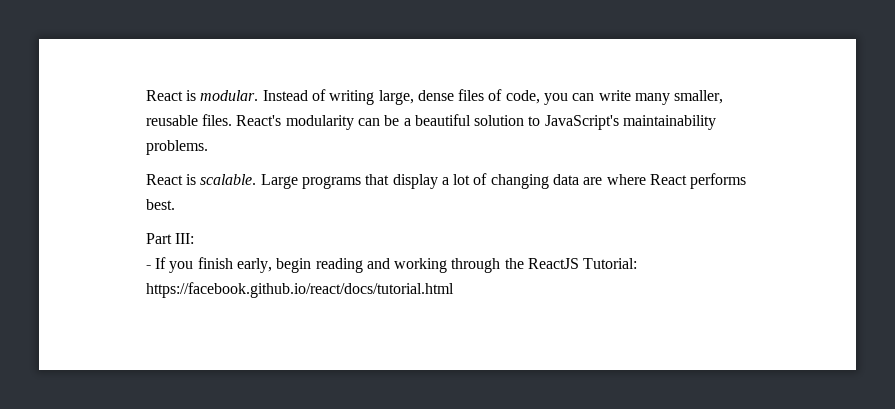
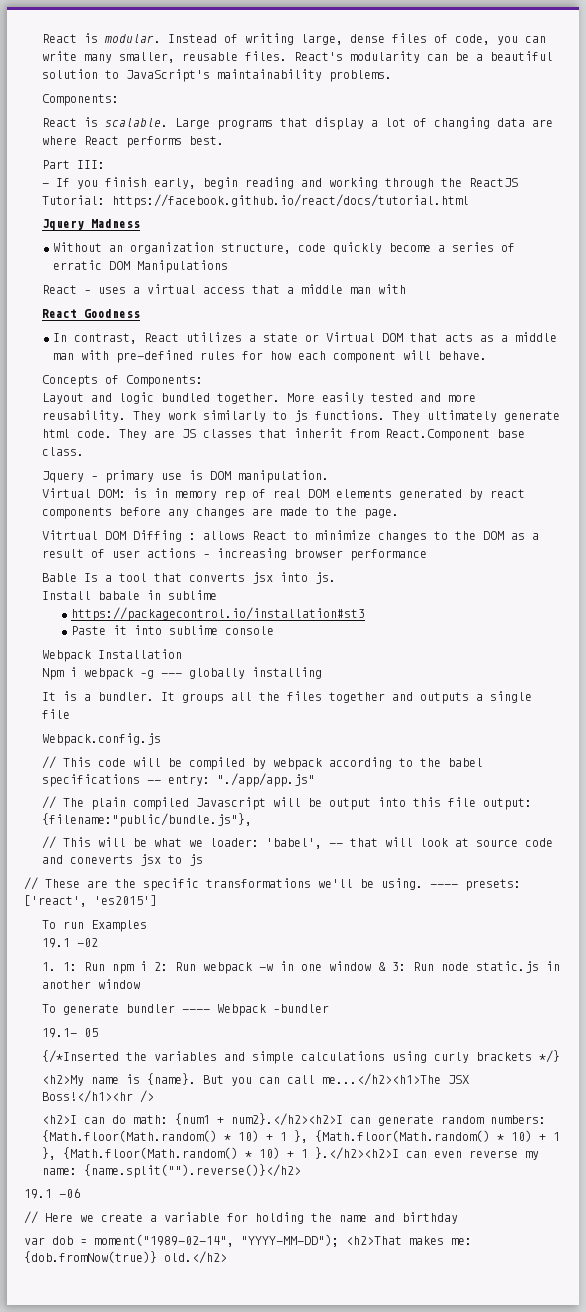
  React's modularity can be a beautiful solution to JavaScript's maintainability problems.
+ Components:
+ Jquery Madness
+ Without an organization structure, code quickly become a series of erratic DOM Manipulations
+ React – uses a virtual access that a middle man with
+ React Goodness
+ In contrast, React utilizes a state or Virtual DOM that acts as a middle man with pre-defined rules for how each component will behave.
+ Concepts of Components:
+ Layout and logic bundled together. More easily tested and more reusability. They work similarly to js functions. They ultimately generate html code. They are JS classes that inherit from React.Component base class.
+ Jquery – primary use is DOM manipulation.
+ Virtual DOM: is in memory rep of real DOM elements generated by react components before any changes are made to the page.
+ Vitrtual DOM Diffing : allows React to minimize changes to the DOM as a result of user actions – increasing browser performance
+ Bable Is a tool that converts jsx into js.
+ Install babale in sublime
+ https://packagecontrol.io/installation#st3
+ Paste it into sublime console
+ Webpack Installation
+ Npm i webpack –g --- globally installing
+ It is a bundler. It groups all the files together and outputs a single file
+ Webpack.config.js
+ // This code will be compiled by webpack according to the babel specifications -- entry: "./app/app.js"
+ // The plain compiled Javascript will be output into this file output: {filename:"public/bundle.js"},
+ // This will be what we loader: 'babel', -- that will look at source code and coneverts jsx to js
+ // These are the specific transformations we'll be using. ---- presets: ['react', 'es2015']
+ To run Examples
+ 19.1 -02
+ 1. 1: Run npm i 2: Run webpack -w in one window & 3: Run node static.js in another window
+ To generate bundler ---- Webpack –bundler
+ 19.1- 05
+ {/*Inserted the variables and simple calculations using curly brackets */}
+ <h2>My name is {name}. But you can call me...</h2><h1>The JSX Boss!</h1><hr />
+ <h2>I can do math: {num1 + num2}.</h2><h2>I can generate random numbers: {Math.floor(Math.random() * 10) + 1 }, {Math.floor(Math.random() * 10) + 1 }, {Math.floor(Math.random() * 10) + 1 }.</h2><h2>I can even reverse my name: {name.split("").reverse()}</h2>
+ 19.1 -06
+ // Here we create a variable for holding the name and birthday
+ var dob = moment("1989-02-14", "YYYY-MM-DD"); <h2>That makes me: {dob.fromNow(true)} old.</h2>

